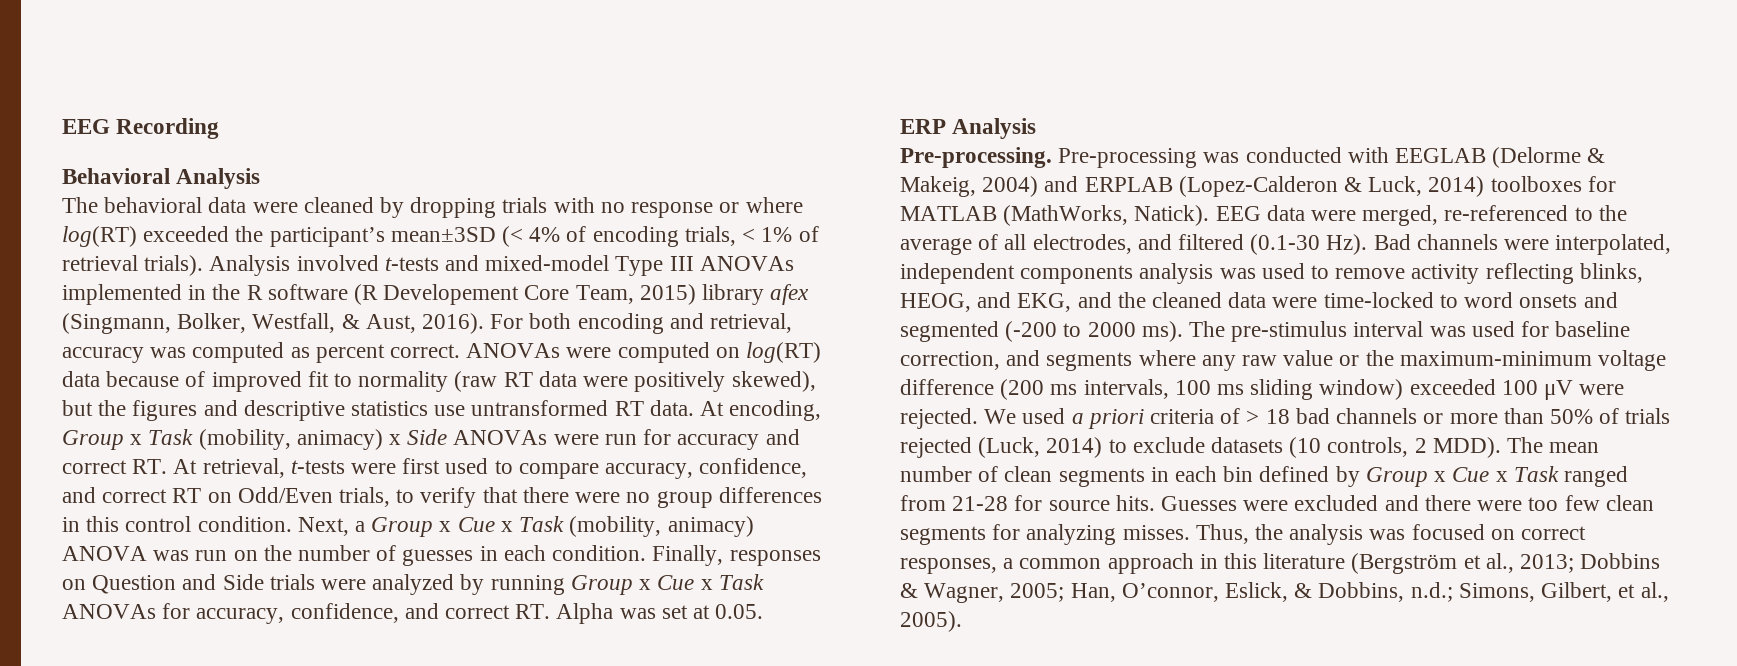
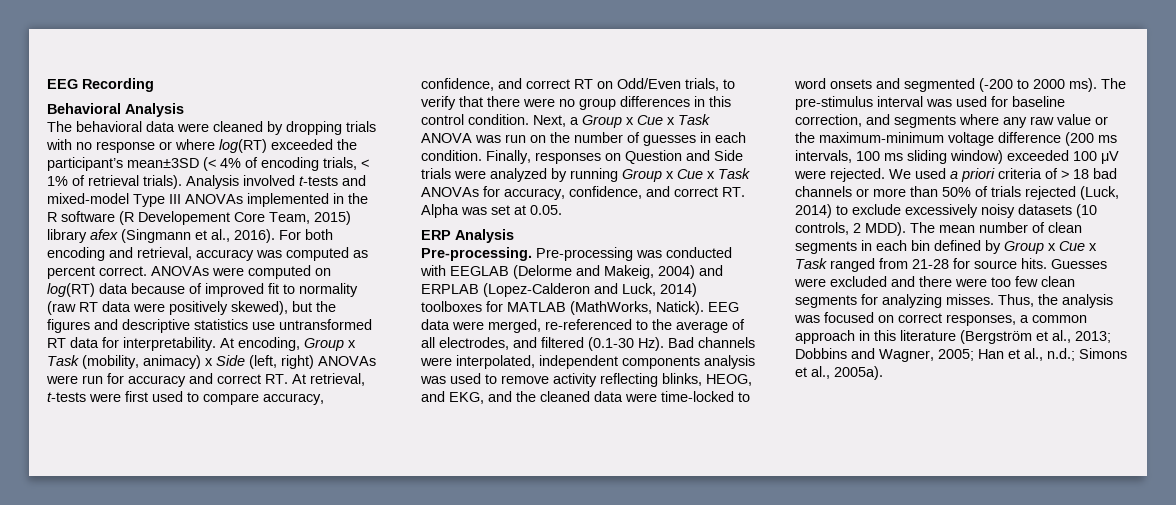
- Analysis involved t-tests and mixed-model Type III ANOVAs implemented in the R software (R Developement Core Team, 2015) library afex (Singmann, Bolker, Westfall, & Aust, 2016).
+ Analysis involved t-tests and mixed-model Type III ANOVAs implemented in the R software (R Developement Core Team, 2015) library afex (Singmann et al., 2016).
- ANOVAs were computed on log(RT) data because of improved fit to normality (raw RT data were positively skewed), but the figures and descriptive statistics use untransformed RT data.
+ ANOVAs were computed on log(RT) data because of improved fit to normality (raw RT data were positively skewed), but the figures and descriptive statistics use untransformed RT data for interpretability.
- At encoding, Group x Task (mobility, animacy) x Side ANOVAs were run for accuracy and correct RT. At retrieval, t-tests were first used to compare accuracy, confidence, and correct RT on Odd/Even trials, to verify that there were no group differences in this control condition.
+ At encoding, Group x Task (mobility, animacy) x Side (left, right) ANOVAs were run for accuracy and correct RT. At retrieval, t-tests were first used to compare accuracy, confidence, and correct RT on Odd/Even trials, to verify that there were no group differences in this control condition.
- Next, a Group x Cue x Task (mobility, animacy) ANOVA was run on the number of guesses in each condition.
+ Next, a Group x Cue x Task ANOVA was run on the number of guesses in each condition.
- Pre-processing was conducted with EEGLAB (Delorme & Makeig, 2004) and ERPLAB (Lopez-Calderon & Luck, 2014) toolboxes for MATLAB (MathWorks, Natick).
+ Pre-processing was conducted with EEGLAB (Delorme and Makeig, 2004) and ERPLAB (Lopez-Calderon and Luck, 2014) toolboxes for MATLAB (MathWorks, Natick).
- We used a priori criteria of > 18 bad channels or more than 50% of trials rejected (Luck, 2014) to exclude datasets (10 controls, 2 MDD).
+ We used a priori criteria of > 18 bad channels or more than 50% of trials rejected (Luck, 2014) to exclude excessively noisy datasets (10 controls, 2 MDD).
- Thus, the analysis was focused on correct responses, a common approach in this literature (Bergström et al., 2013; Dobbins & Wagner, 2005; Han, Oʼconnor, Eslick, & Dobbins, n.d.; Simons, Gilbert, et al., 2005).
+ Thus, the analysis was focused on correct responses, a common approach in this literature (Bergström et al., 2013; Dobbins and Wagner, 2005; Han et al., n.d.; Simons et al., 2005a).

